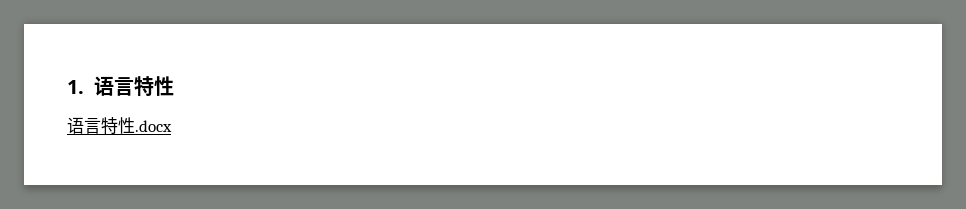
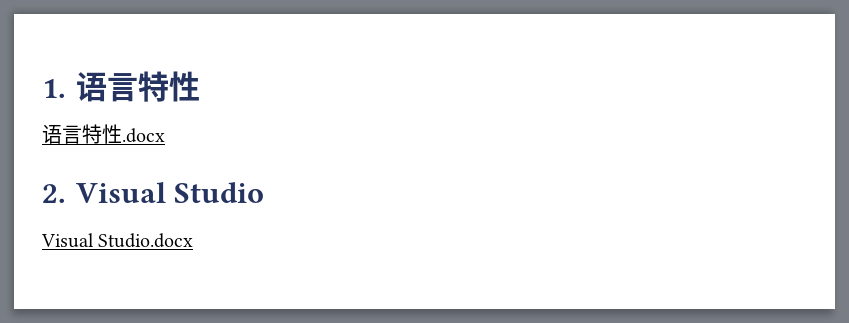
+ 2. Visual Studio
+ Visual Studio.docx

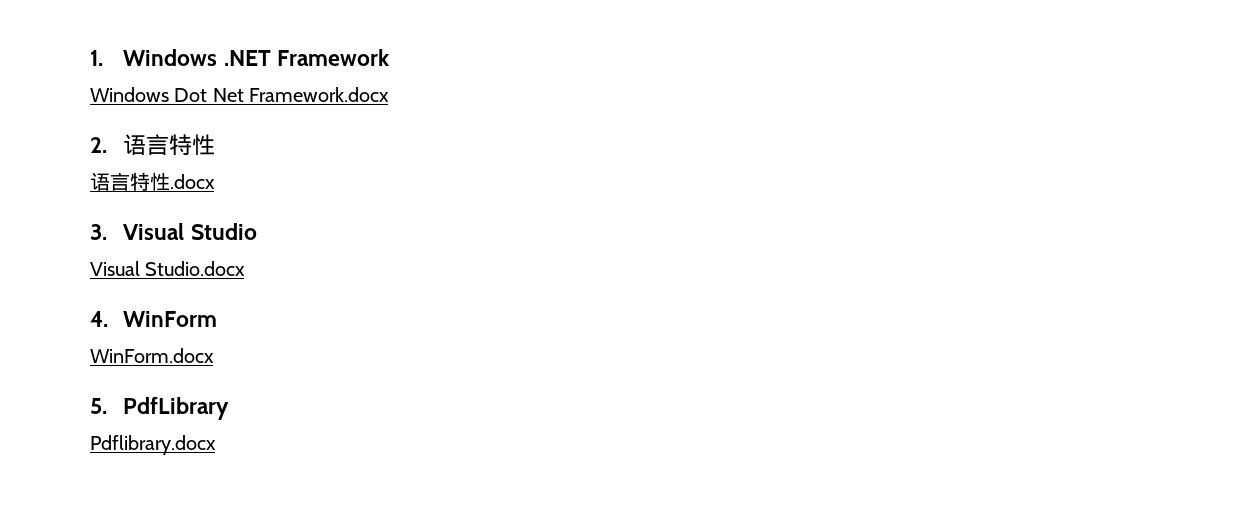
- 1.语言特性
+ 1. Windows .NET Framework
+ Windows Dot Net Framework.docx
+ 2.语言特性
- 2. Visual Studio
+ 3. Visual Studio
+ 4. WinForm
+ WinForm.docx
+ 5. PdfLibrary
+ Pdflibrary.docx

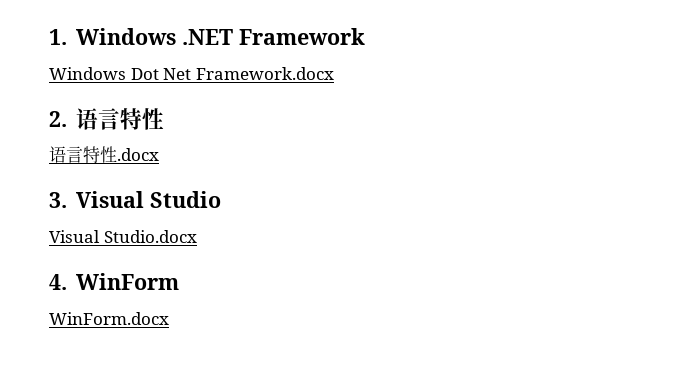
- 5. PdfLibrary
- Pdflibrary.docx

